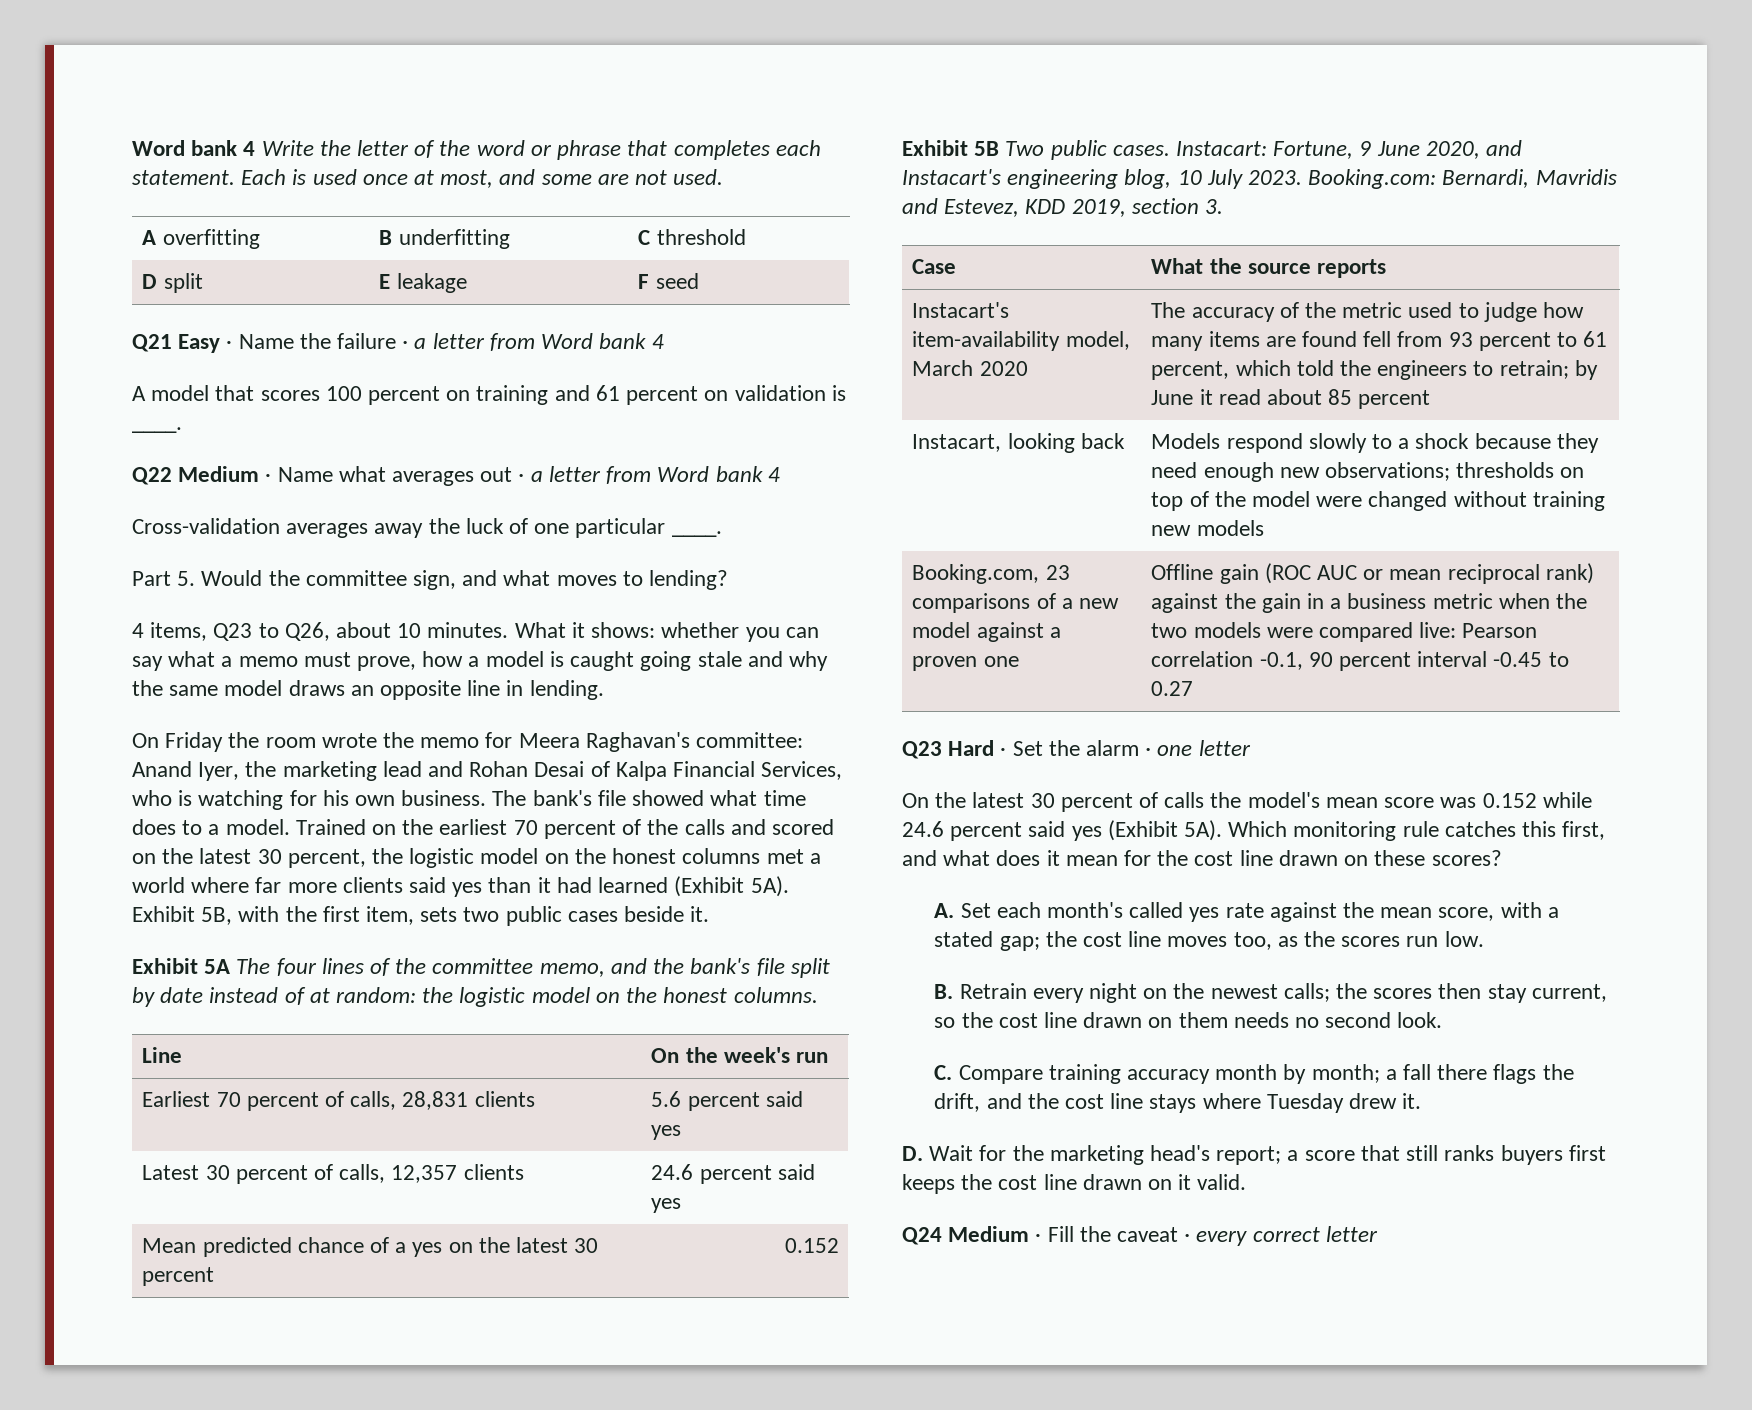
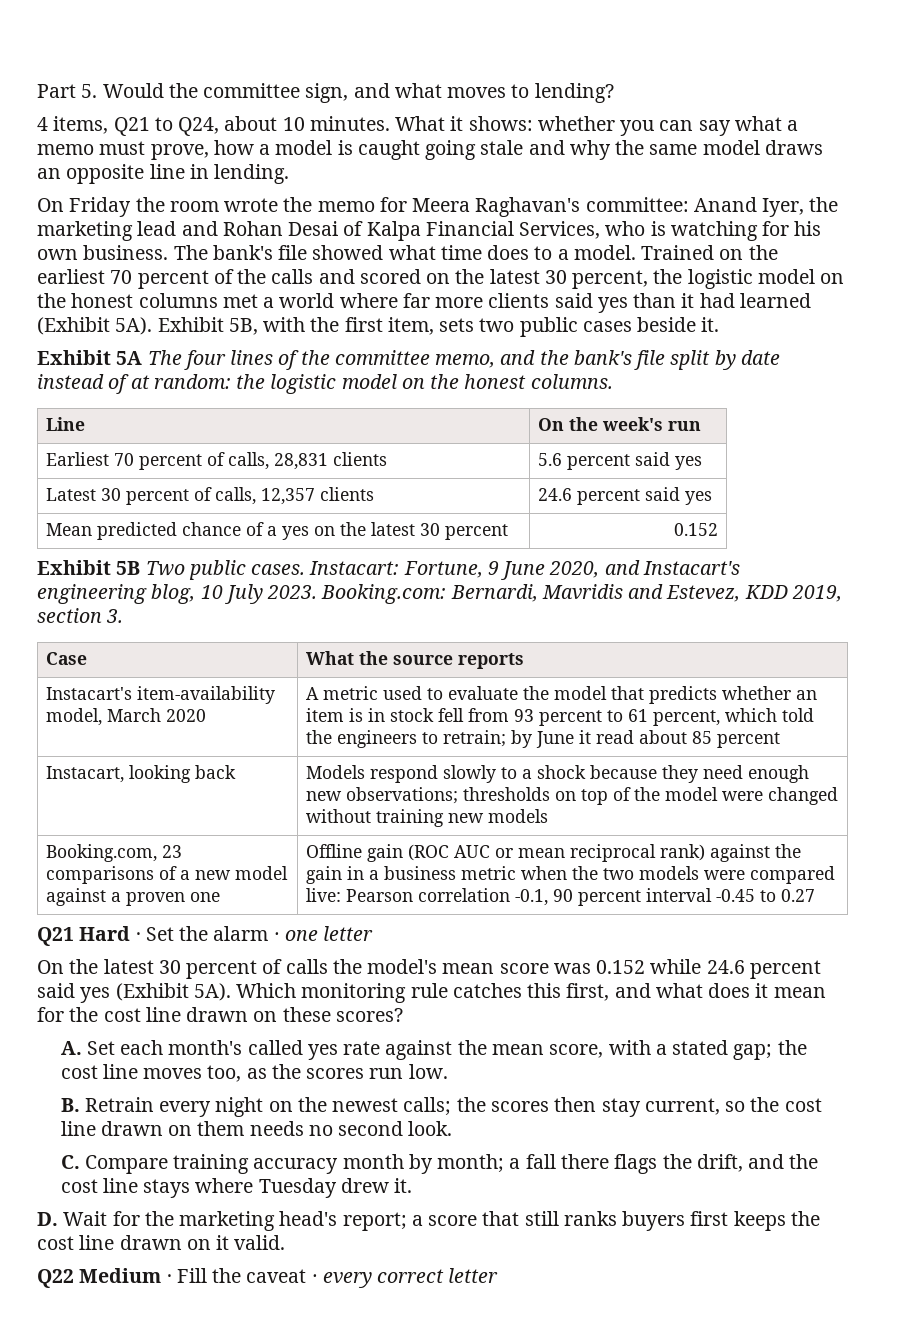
- Word bank 4 Write the letter of the word or phrase that completes each statement. Each is used once at most, and some are not used.
- A overfitting | B underfitting | C threshold
- D split | E leakage | F seed
- Q21 Easy · Name the failure · a letter from Word bank 4
- A model that scores 100 percent on training and 61 percent on validation is ____.
- Q22 Medium · Name what averages out · a letter from Word bank 4
- Cross-validation averages away the luck of one particular ____.
- 4 items, Q23 to Q26, about 10 minutes.
+ 4 items, Q21 to Q24, about 10 minutes.
- Instacart's item-availability model, March 2020 | The accuracy of the metric used to judge how many items are found fell from 93 percent to 61 percent, which told the engineers to retrain; by June it read about 85 percent
+ Instacart's item-availability model, March 2020 | A metric used to evaluate the model that predicts whether an item is in stock fell from 93 percent to 61 percent, which told the engineers to retrain; by June it read about 85 percent
- Q23 Hard · Set the alarm · one letter
+ Q21 Hard · Set the alarm · one letter
- Q24 Medium · Fill the caveat · every correct letter
+ Q22 Medium · Fill the caveat · every correct letter

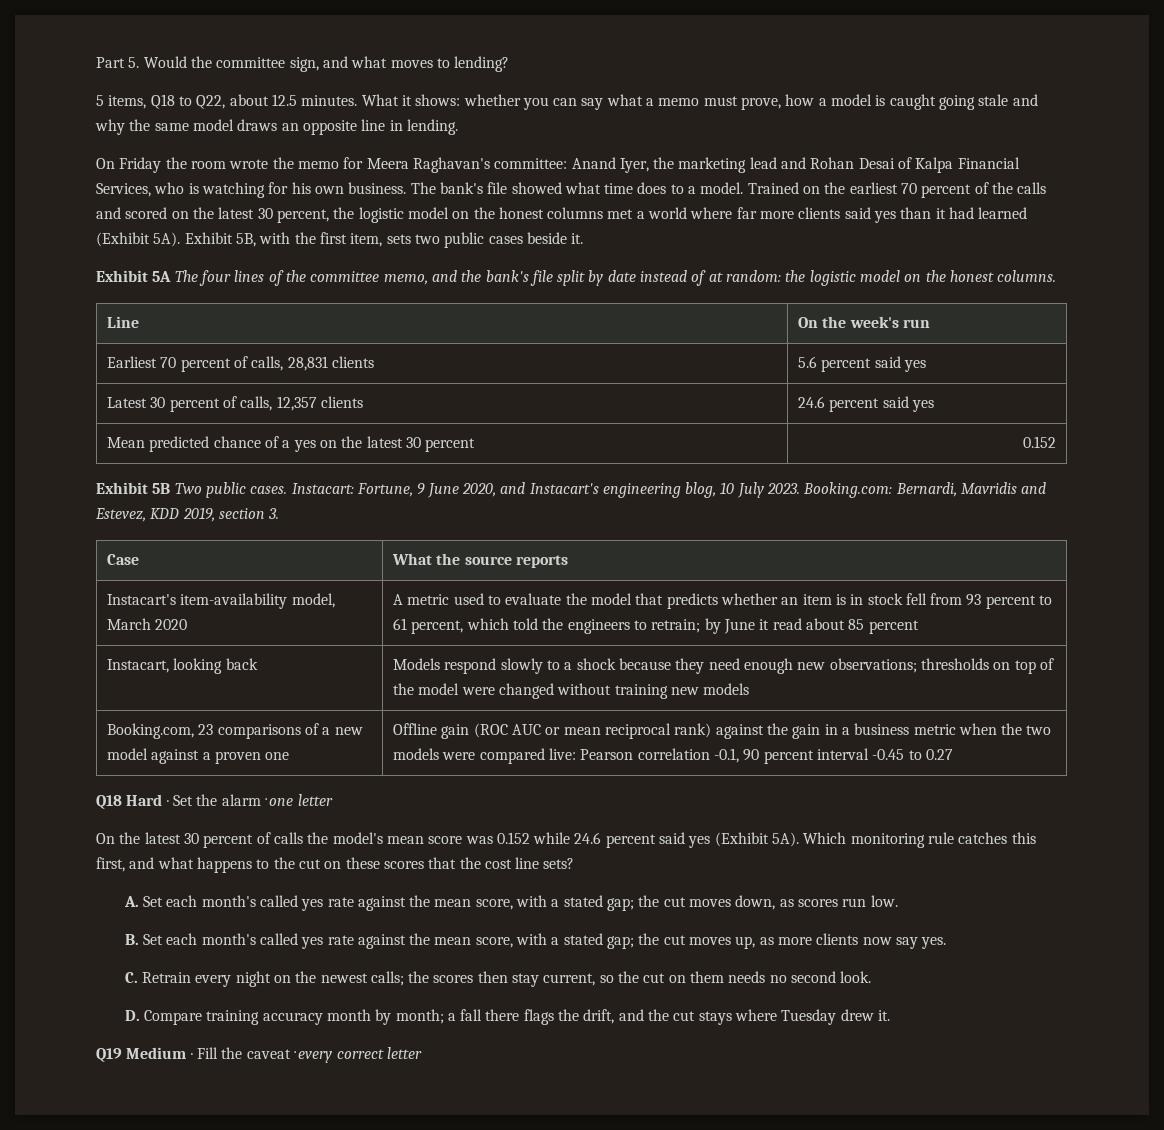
- 4 items, Q21 to Q24, about 10 minutes.
+ 5 items, Q18 to Q22, about 12.5 minutes.
- Q21 Hard · Set the alarm · one letter
+ Q18 Hard · Set the alarm · one letter
- Which monitoring rule catches this first, and what does it mean for the cost line drawn on these scores?
+ Which monitoring rule catches this first, and what happens to the cut on these scores that the cost line sets?
- A. Set each month's called yes rate against the mean score, with a stated gap; the cost line moves too, as the scores run low.
- B. Retrain every night on the newest calls; the scores then stay current, so the cost line drawn on them needs no second look.
+ A. Set each month's called yes rate against the mean score, with a stated gap; the cut moves down, as scores run low.
+ B. Set each month's called yes rate against the mean score, with a stated gap; the cut moves up, as more clients now say yes.
+ C. Retrain every night on the newest calls; the scores then stay current, so the cut on them needs no second look.
- C. Compare training accuracy month by month; a fall there flags the drift, and the cost line stays where Tuesday drew it.
+ D. Compare training accuracy month by month; a fall there flags the drift, and the cut stays where Tuesday drew it.
- D. Wait for the marketing head's report; a score that still ranks buyers first keeps the cost line drawn on it valid.
- Q22 Medium · Fill the caveat · every correct letter
+ Q19 Medium · Fill the caveat · every correct letter

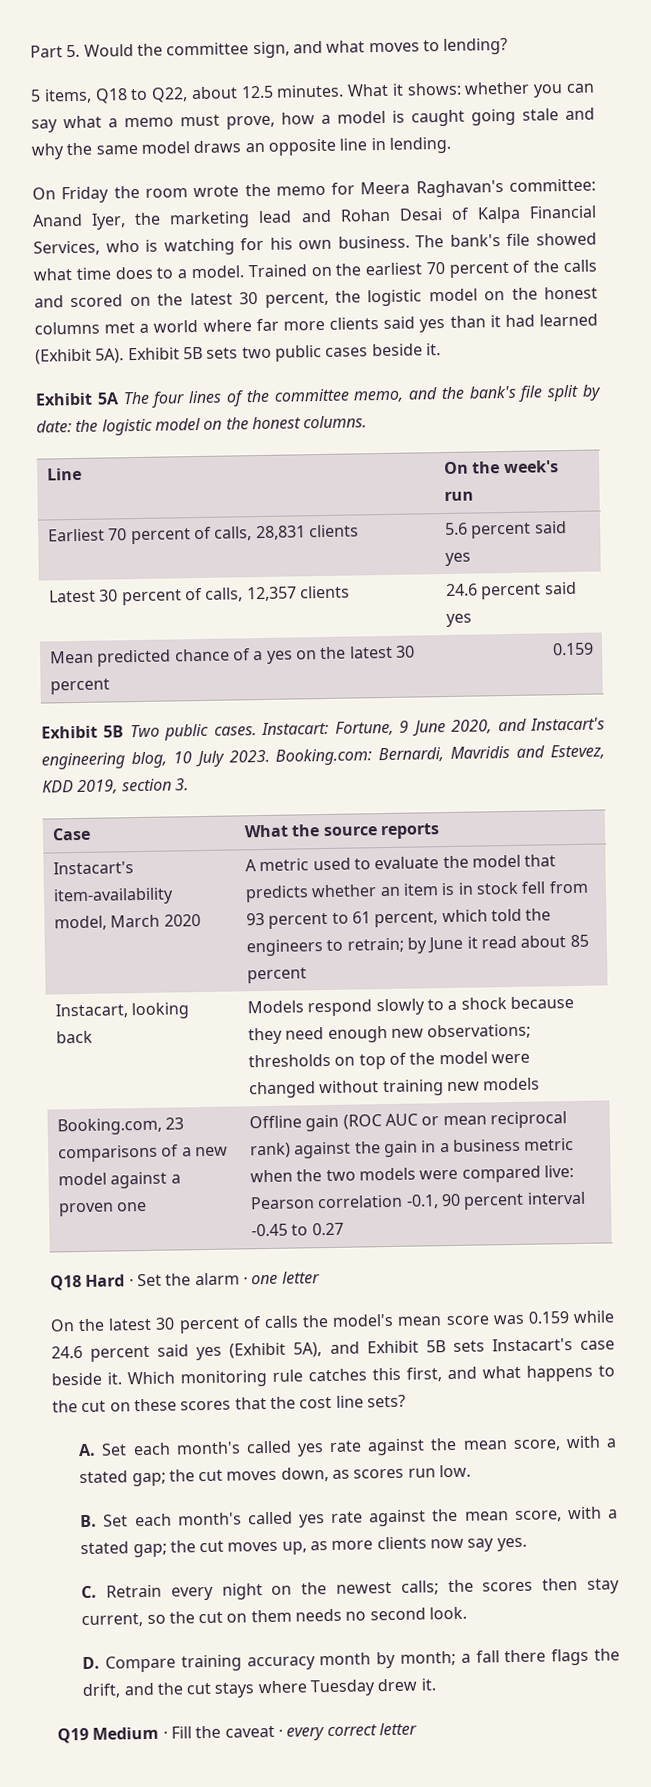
- Exhibit 5B, with the first item, sets two public cases beside it.
+ Exhibit 5B sets two public cases beside it.
- Exhibit 5A The four lines of the committee memo, and the bank's file split by date instead of at random: the logistic model on the honest columns.
+ Exhibit 5A The four lines of the committee memo, and the bank's file split by date: the logistic model on the honest columns.
- Mean predicted chance of a yes on the latest 30 percent | 0.152
+ Mean predicted chance of a yes on the latest 30 percent | 0.159
- On the latest 30 percent of calls the model's mean score was 0.152 while 24.6 percent said yes (Exhibit 5A).
+ On the latest 30 percent of calls the model's mean score was 0.159 while 24.6 percent said yes (Exhibit 5A), and Exhibit 5B sets Instacart's case beside it.

